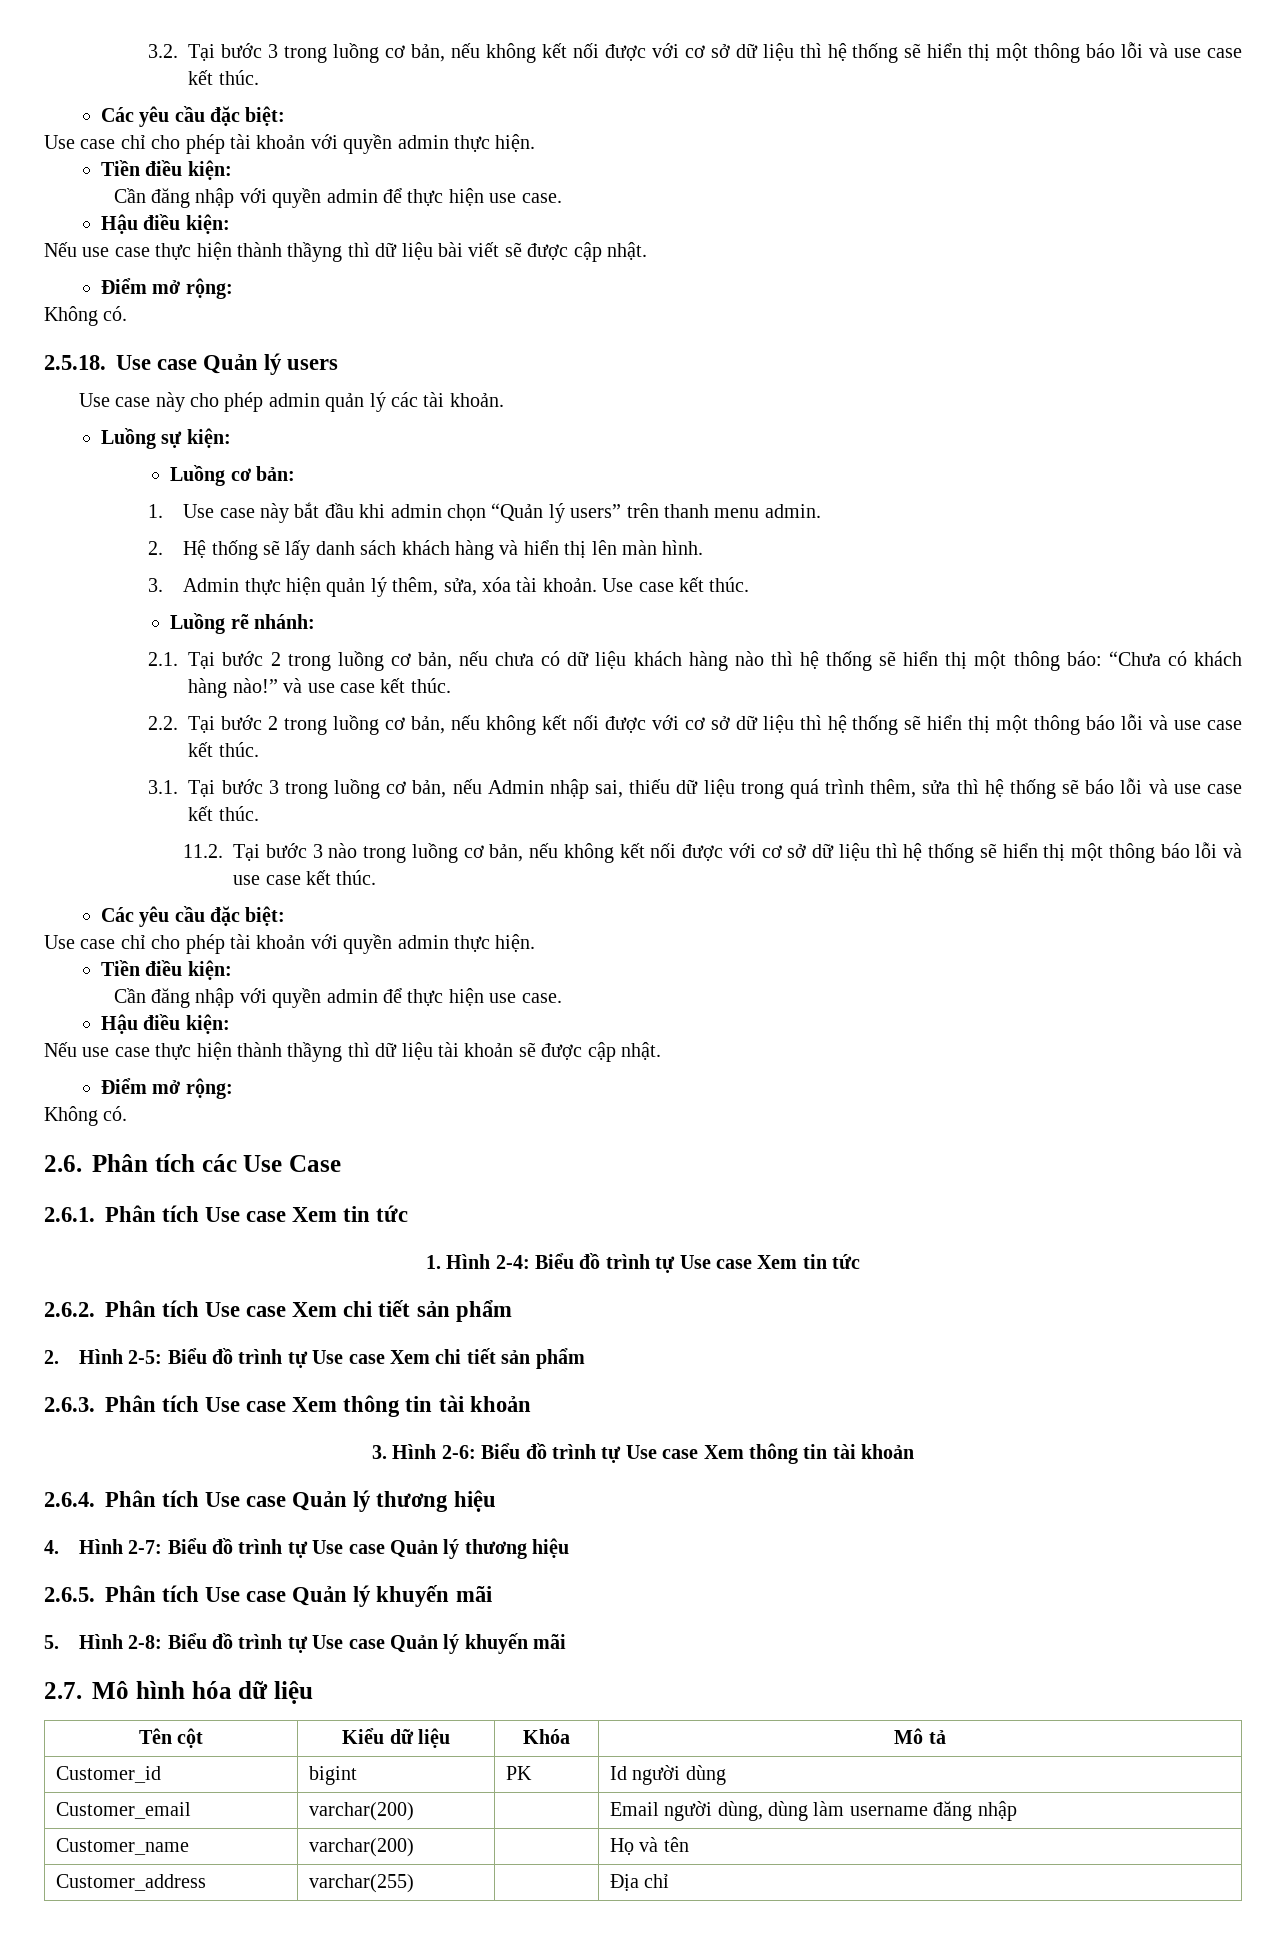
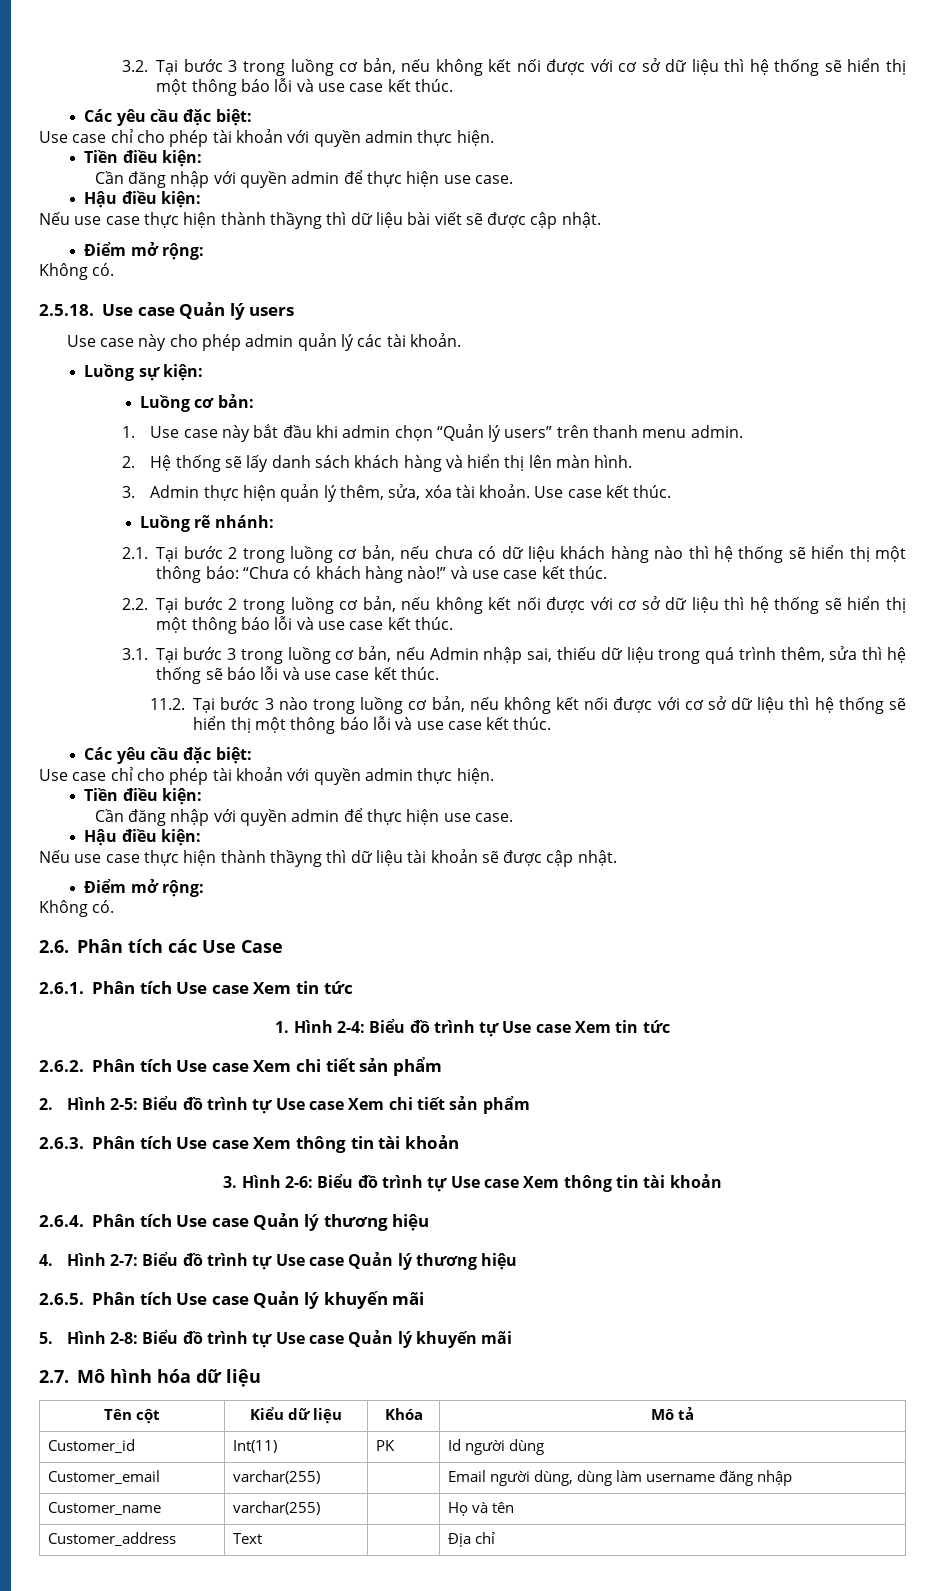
- Customer_id | bigint | PK | Id người dùng
+ Customer_id | Int(11) | PK | Id người dùng
- Customer_email | varchar(200) | | Email người dùng, dùng làm username đăng nhập
+ Customer_email | varchar(255) | | Email người dùng, dùng làm username đăng nhập
- Customer_name | varchar(200) | | Họ và tên
+ Customer_name | varchar(255) | | Họ và tên
- Customer_address | varchar(255) | | Địa chỉ
+ Customer_address | Text | | Địa chỉ

